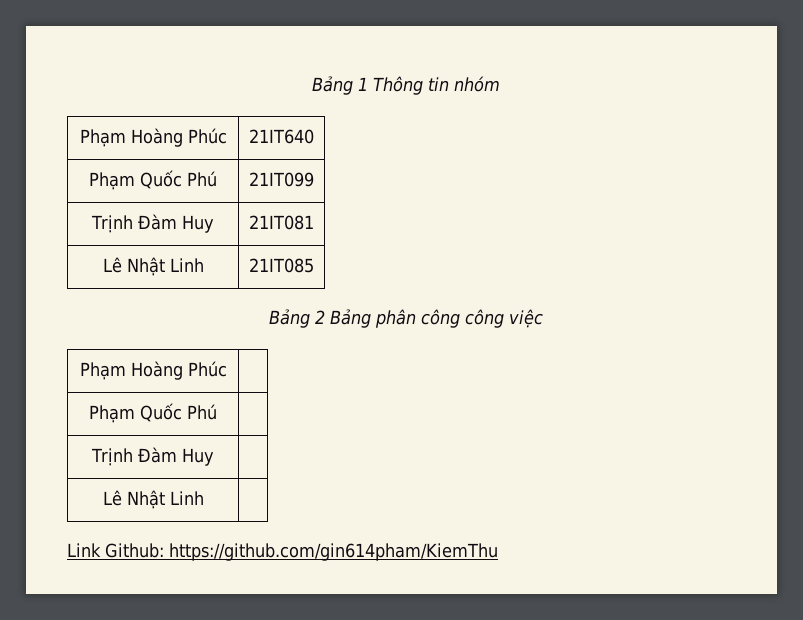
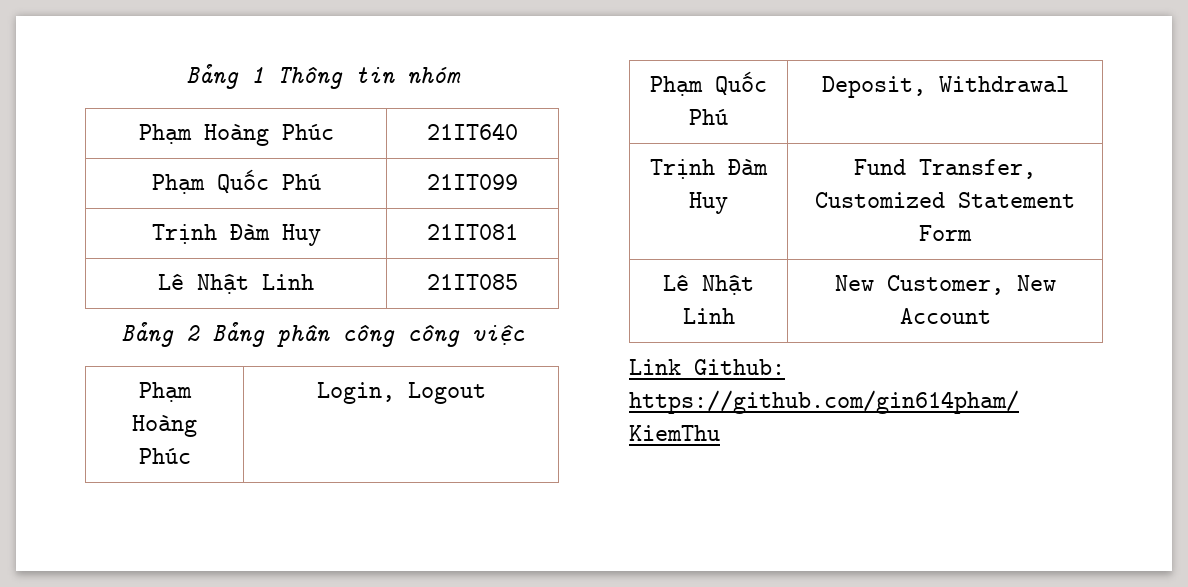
  Bảng 2 Bảng phân công công việc
- Phạm Hoàng Phúc |
- Phạm Quốc Phú |
- Trịnh Đàm Huy |
- Lê Nhật Linh |
+ Phạm Hoàng Phúc | Login, Logout
+ Phạm Quốc Phú | Deposit, Withdrawal
+ Trịnh Đàm Huy | Fund Transfer, Customized Statement Form
+ Lê Nhật Linh | New Customer, New Account

